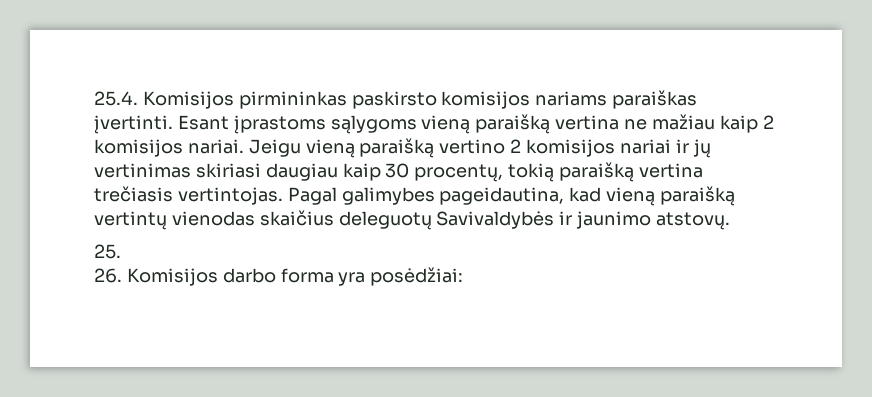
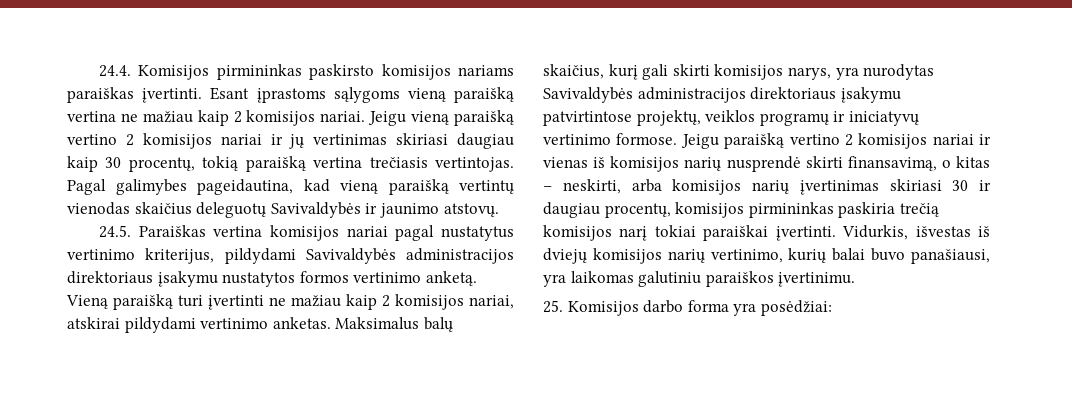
- 25.4. Komisijos pirmininkas paskirsto komisijos nariams paraiškas įvertinti.
+ 24.4. Komisijos pirmininkas paskirsto komisijos nariams paraiškas įvertinti.
+ 24.5. Paraiškas vertina komisijos nariai pagal nustatytus vertinimo kriterijus, pildydami Savivaldybės administracijos direktoriaus įsakymu nustatytos formos vertinimo anketą. Vieną paraišką turi įvertinti ne mažiau kaip 2 komisijos nariai, atskirai pildydami vertinimo anketas. Maksimalus balų skaičius, kurį gali skirti komisijos narys, yra nurodytas Savivaldybės administracijos direktoriaus įsakymu patvirtintose projektų, veiklos programų ir iniciatyvų vertinimo formose. Jeigu paraišką vertino 2 komisijos nariai ir vienas iš komisijos narių nusprendė skirti finansavimą, o kitas – neskirti, arba komisijos narių įvertinimas skiriasi 30 ir daugiau procentų, komisijos pirmininkas paskiria trečią komisijos narį tokiai paraiškai įvertinti. Vidurkis, išvestas iš dviejų komisijos narių vertinimo, kurių balai buvo panašiausi, yra laikomas galutiniu paraiškos įvertinimu.
- 25.
- 26. Komisijos darbo forma yra posėdžiai:
+ 25. Komisijos darbo forma yra posėdžiai:

